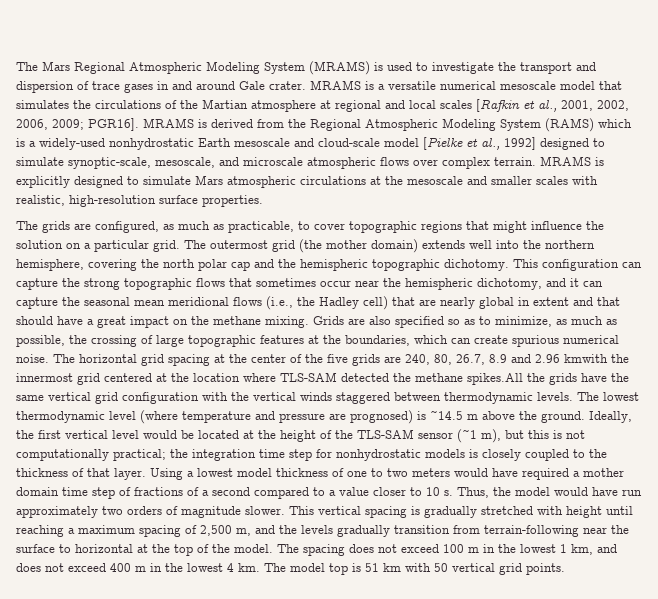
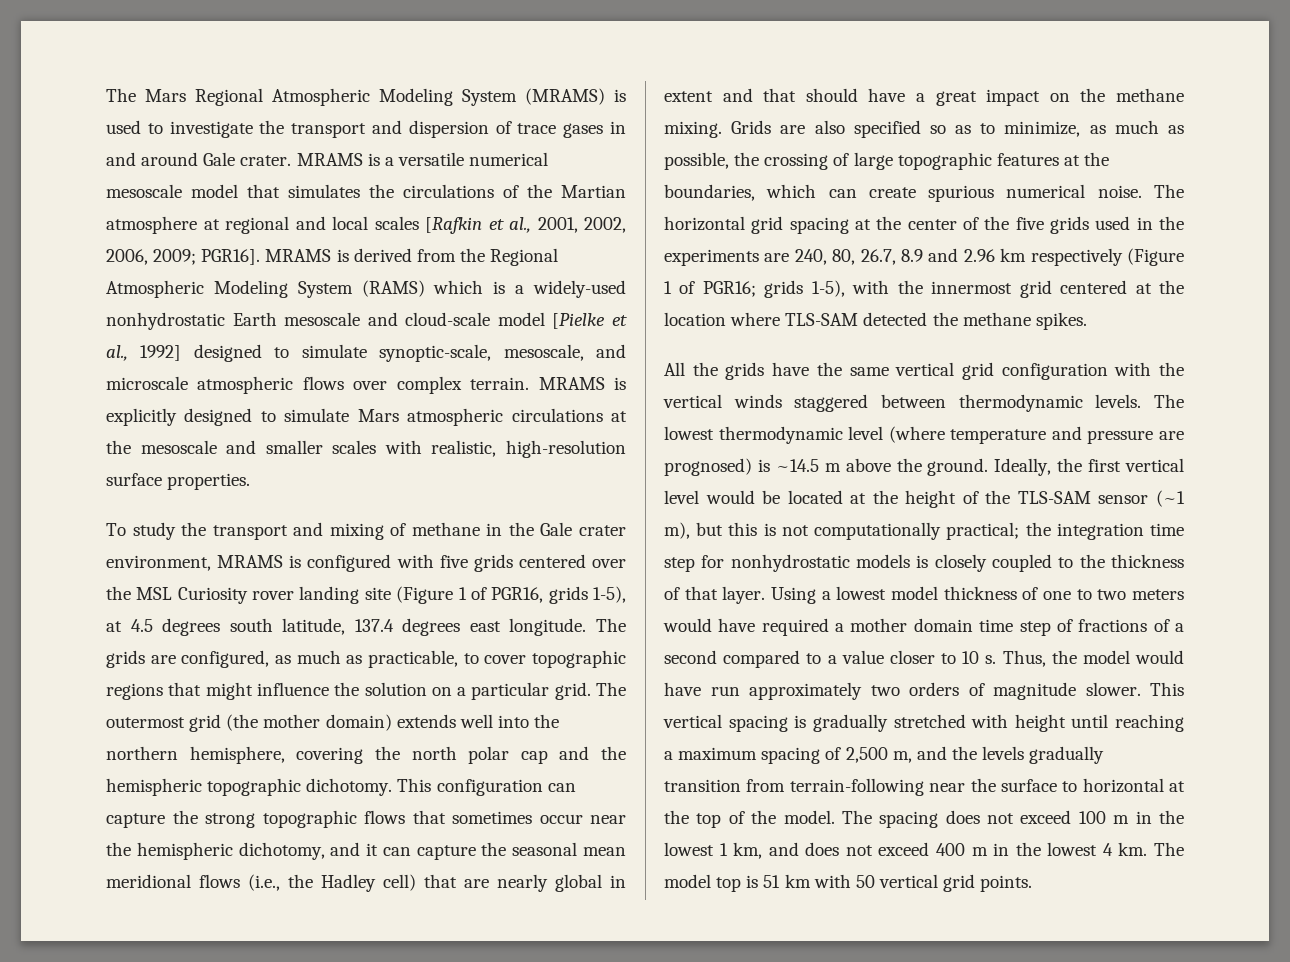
+ To study the transport and mixing of methane in the Gale crater environment, MRAMS is configured with five grids centered over the MSL Curiosity rover landing site (Figure 1 of PGR16, grids 1-5), at 4.5 degrees south latitude, 137.4 degrees east longitude.
- The horizontal grid spacing at the center of the five grids are 240, 80, 26.7, 8.9 and 2.96 kmwith the innermost grid centered at the location where TLS-SAM detected the methane spikes.All the grids have the same vertical grid configuration with the vertical winds staggered between thermodynamic levels.
+ The horizontal grid spacing at the center of the five grids used in the experiments are 240, 80, 26.7, 8.9 and 2.96 km respectively (Figure 1 of PGR16; grids 1-5), with the innermost grid centered at the location where TLS-SAM detected the methane spikes.
+ All the grids have the same vertical grid configuration with the vertical winds staggered between thermodynamic levels.

